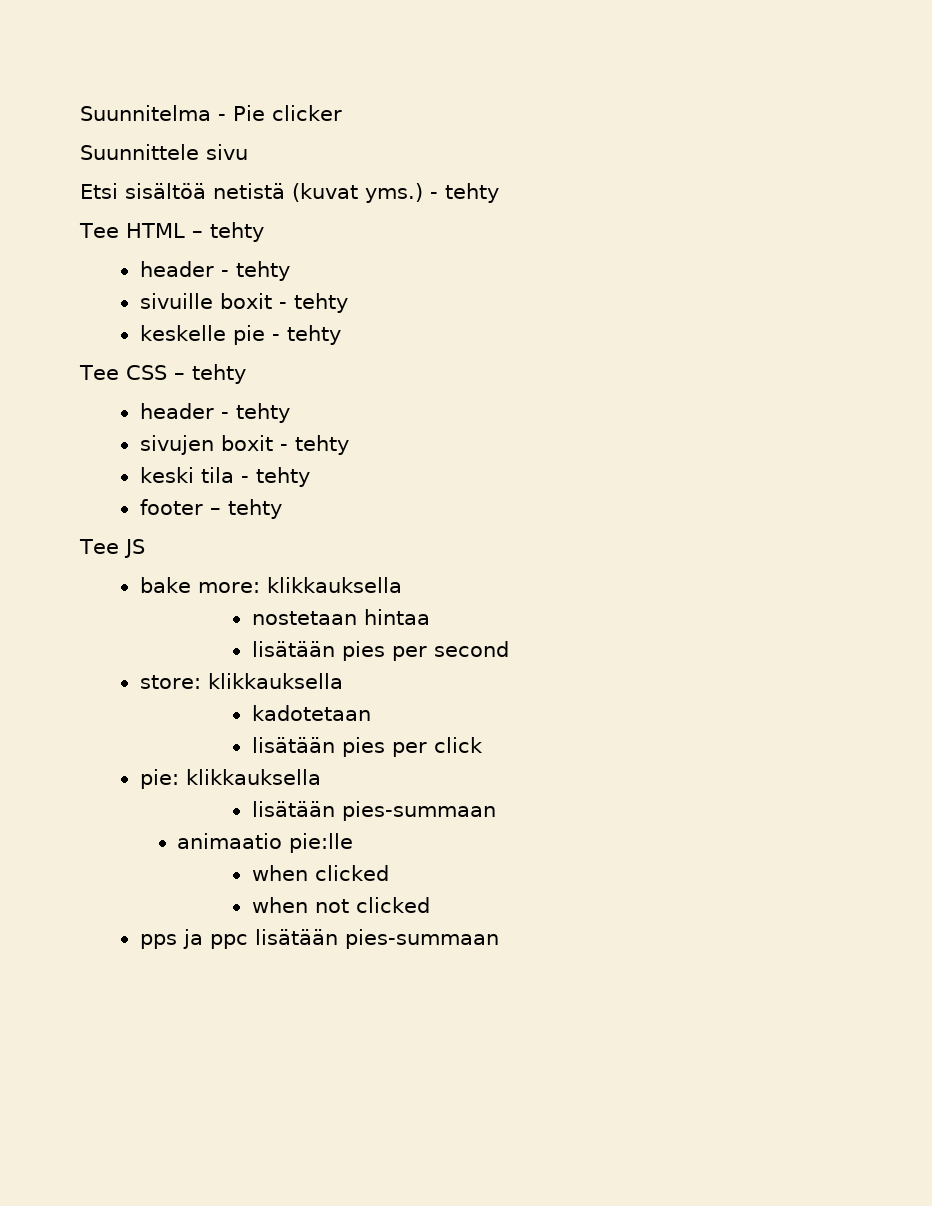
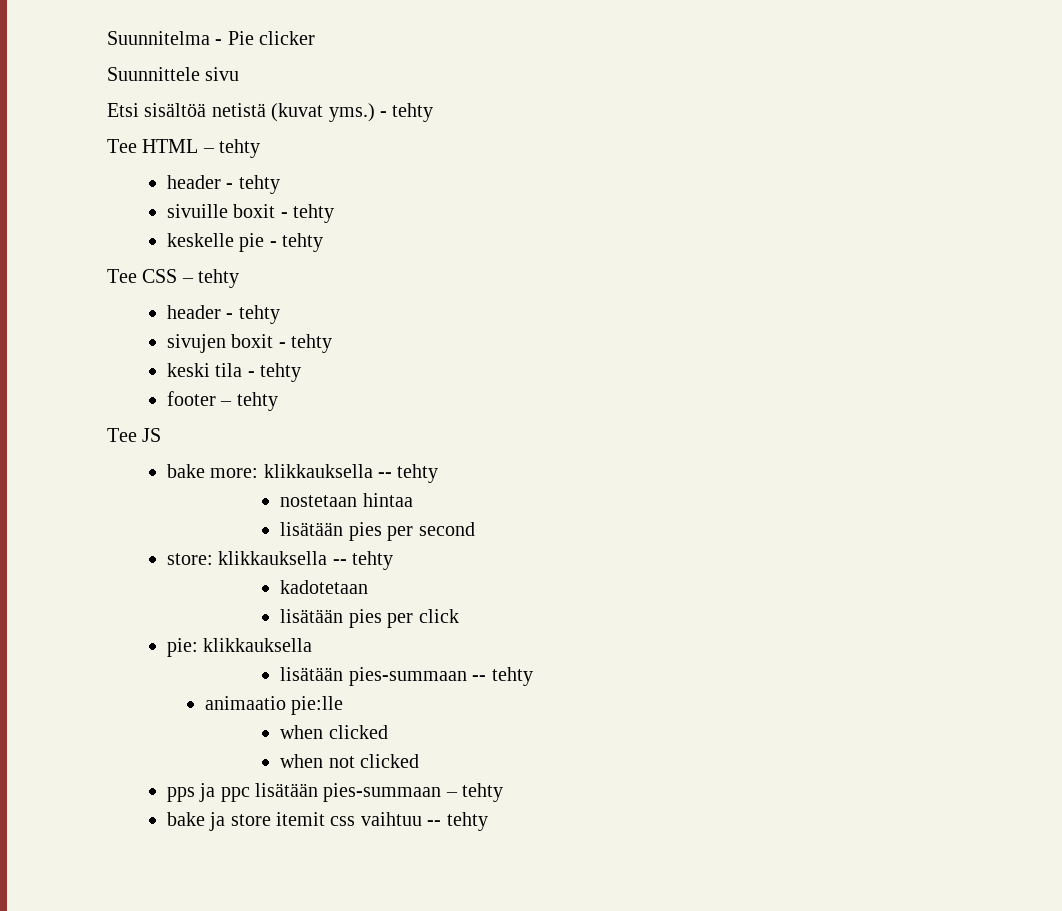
- bake more: klikkauksella
+ bake more: klikkauksella -- tehty
- store: klikkauksella
+ store: klikkauksella -- tehty
  pie: klikkauksella
- lisätään pies-summaan
+ lisätään pies-summaan -- tehty
- pps ja ppc lisätään pies-summaan
+ pps ja ppc lisätään pies-summaan – tehty
+ bake ja store itemit css vaihtuu -- tehty

